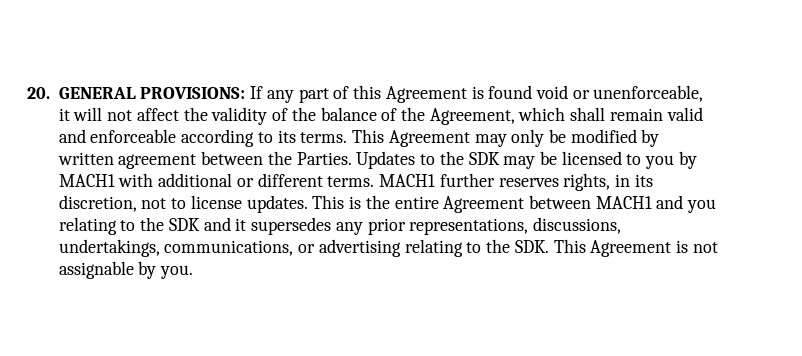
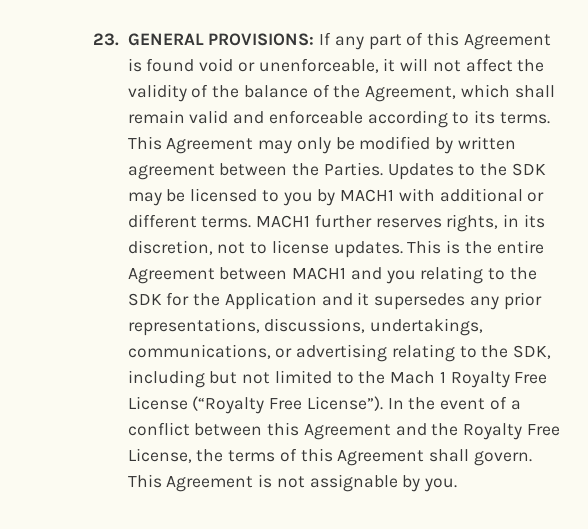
- 20. GENERAL PROVISIONS: If any part of this Agreement is found void or unenforceable, it will not affect the validity of the balance of the Agreement, which shall remain valid and enforceable according to its terms.
+ 23. GENERAL PROVISIONS: If any part of this Agreement is found void or unenforceable, it will not affect the validity of the balance of the Agreement, which shall remain valid and enforceable according to its terms.
- This is the entire Agreement between MACH1 and you relating to the SDK and it supersedes any prior representations, discussions, undertakings, communications, or advertising relating to the SDK. This Agreement is not assignable by you.
+ This is the entire Agreement between MACH1 and you relating to the SDK for the Application and it supersedes any prior representations, discussions, undertakings, communications, or advertising relating to the SDK, including but not limited to the Mach 1 Royalty Free License (“Royalty Free License”). In the event of a conflict between this Agreement and the Royalty Free License, the terms of this Agreement shall govern. This Agreement is not assignable by you.

